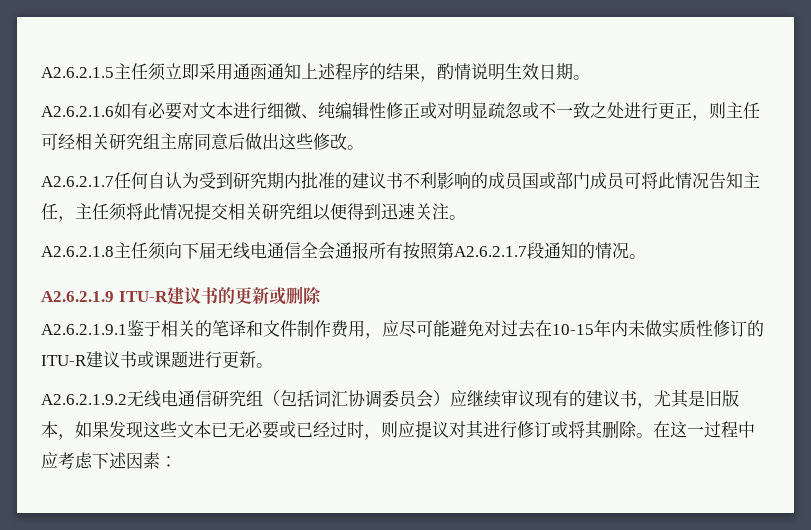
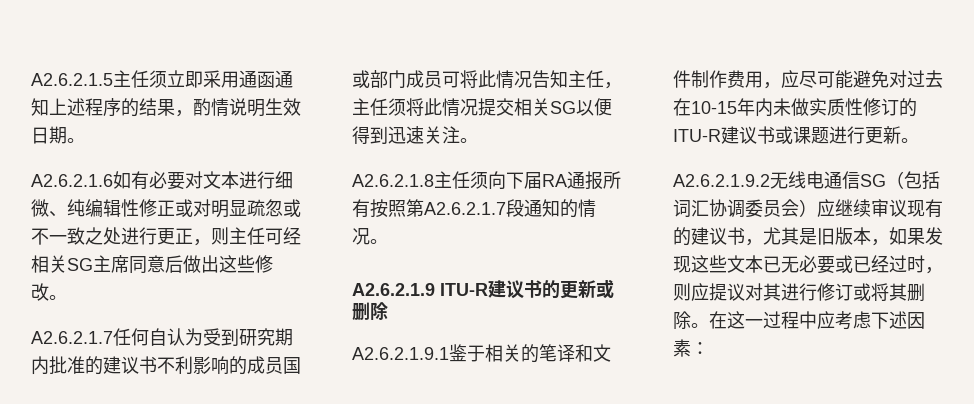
- A2.6.2.1.6如有必要对文本进行细微、纯编辑性修正或对明显疏忽或不一致之处进行更正，则主任可经相关研究组主席同意后做出这些修改。
+ A2.6.2.1.6如有必要对文本进行细微、纯编辑性修正或对明显疏忽或不一致之处进行更正，则主任可经相关SG主席同意后做出这些修改。
- A2.6.2.1.7任何自认为受到研究期内批准的建议书不利影响的成员国或部门成员可将此情况告知主任，主任须将此情况提交相关研究组以便得到迅速关注。
+ A2.6.2.1.7任何自认为受到研究期内批准的建议书不利影响的成员国或部门成员可将此情况告知主任，主任须将此情况提交相关SG以便得到迅速关注。
- A2.6.2.1.8主任须向下届无线电通信全会通报所有按照第A2.6.2.1.7段通知的情况。
+ A2.6.2.1.8主任须向下届RA通报所有按照第A2.6.2.1.7段通知的情况。
- A2.6.2.1.9.2无线电通信研究组（包括词汇协调委员会）应继续审议现有的建议书，尤其是旧版本，如果发现这些文本已无必要或已经过时，则应提议对其进行修订或将其删除。
+ A2.6.2.1.9.2无线电通信SG（包括词汇协调委员会）应继续审议现有的建议书，尤其是旧版本，如果发现这些文本已无必要或已经过时，则应提议对其进行修订或将其删除。

